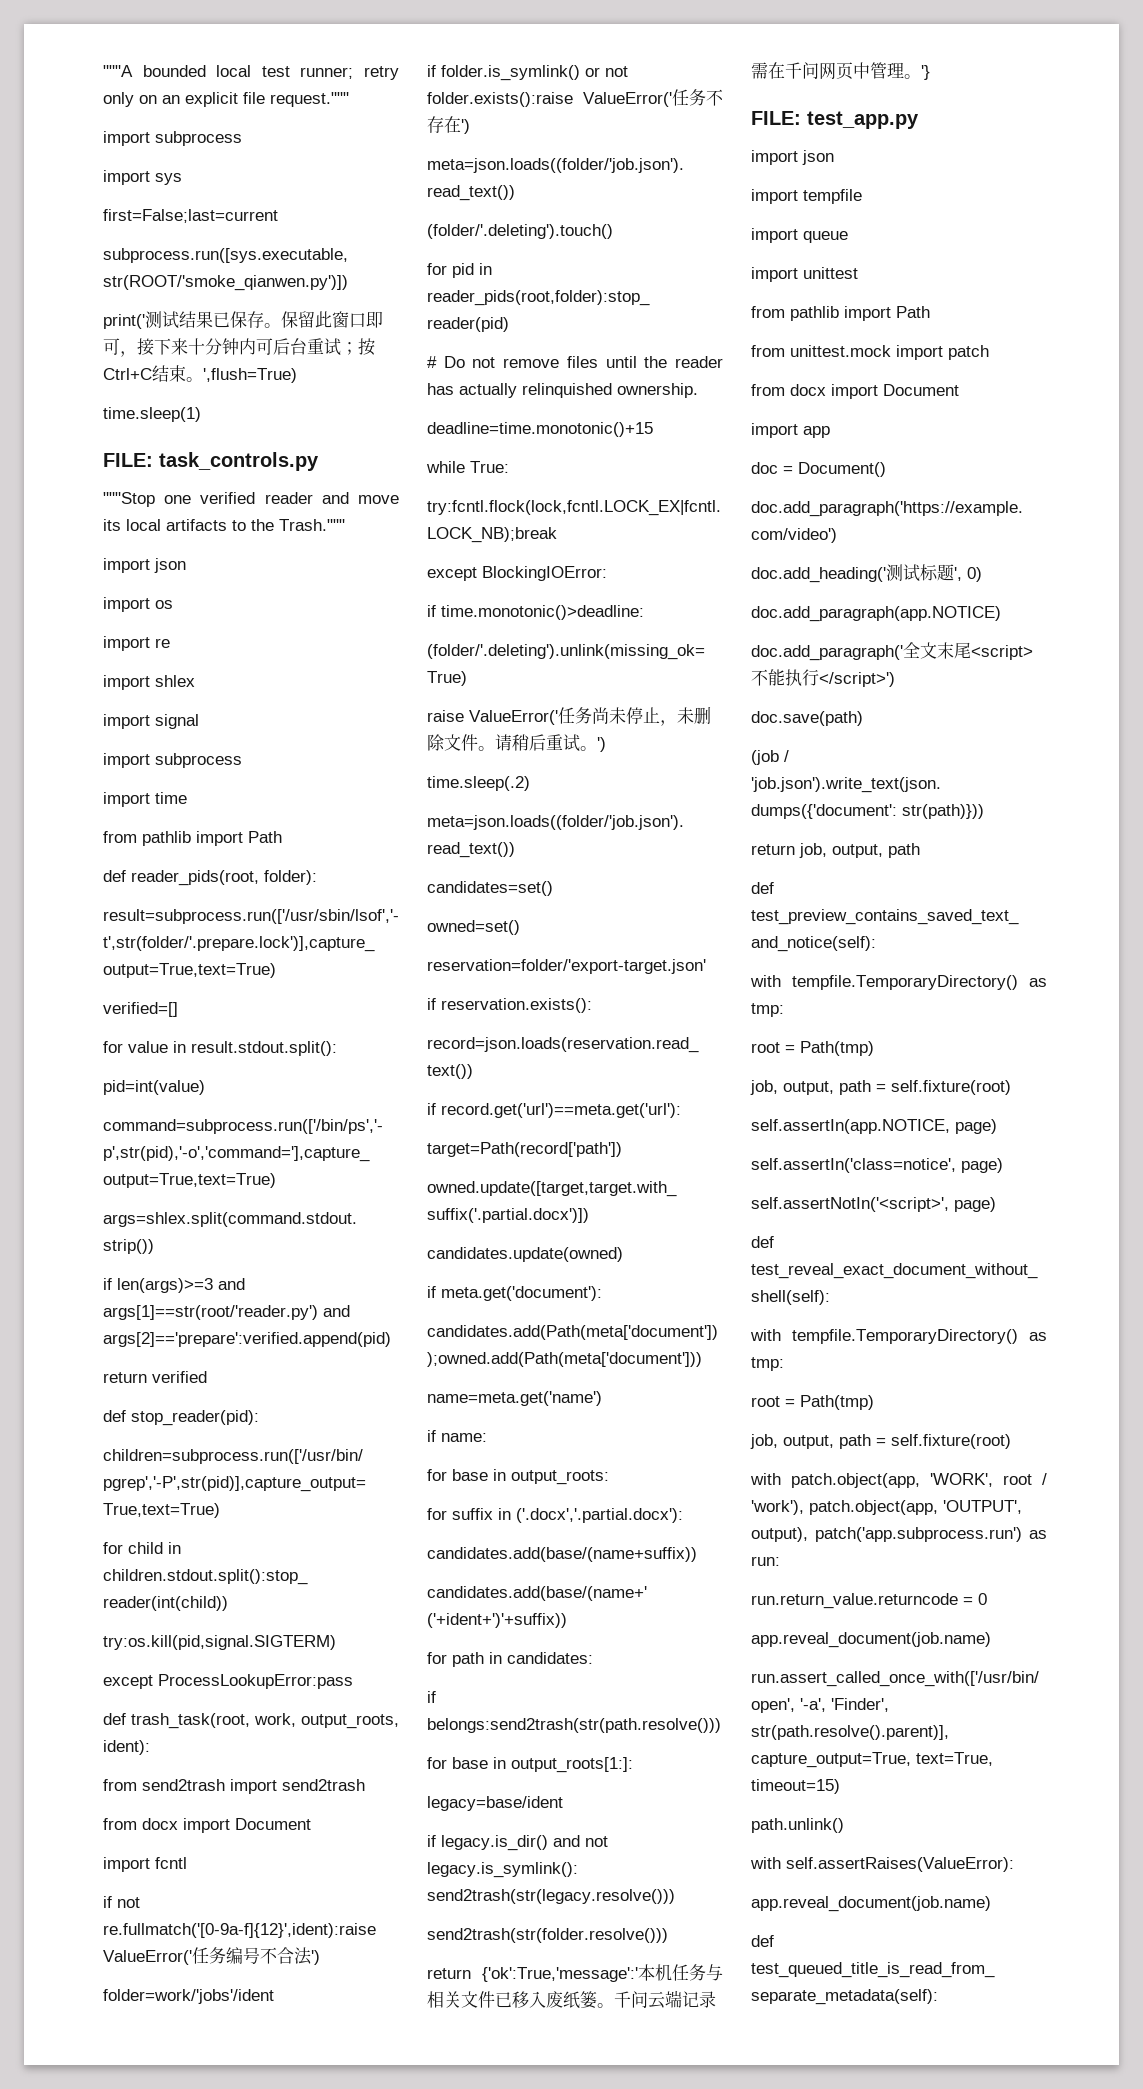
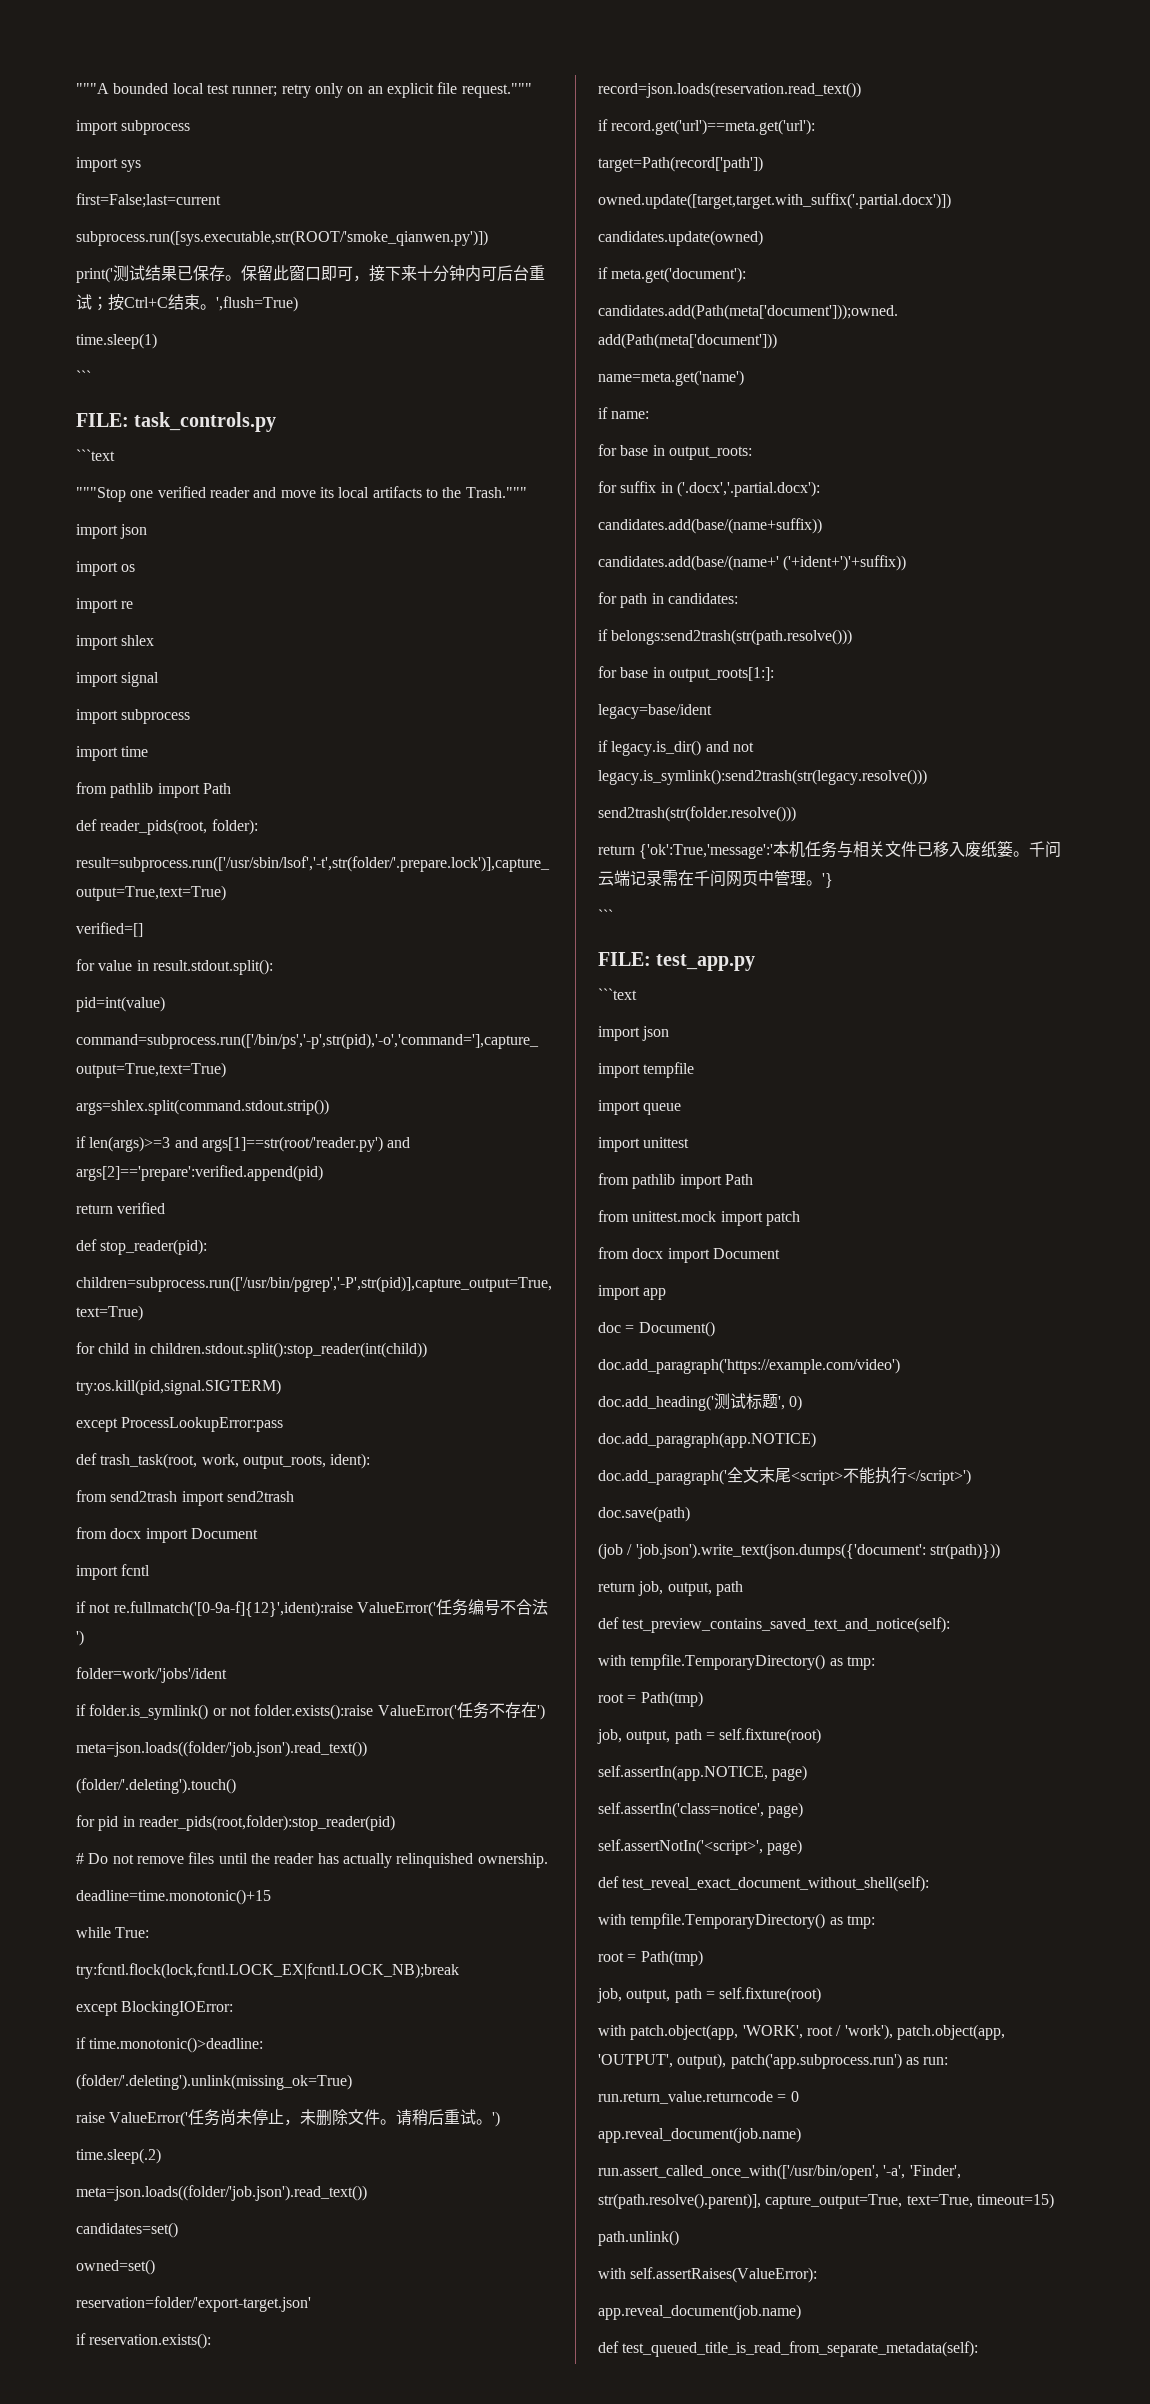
  time.sleep(1)
+ ```
  FILE: task_controls.py
+ ```text
  '}
+ ```
  FILE: test_app.py
+ ```text

